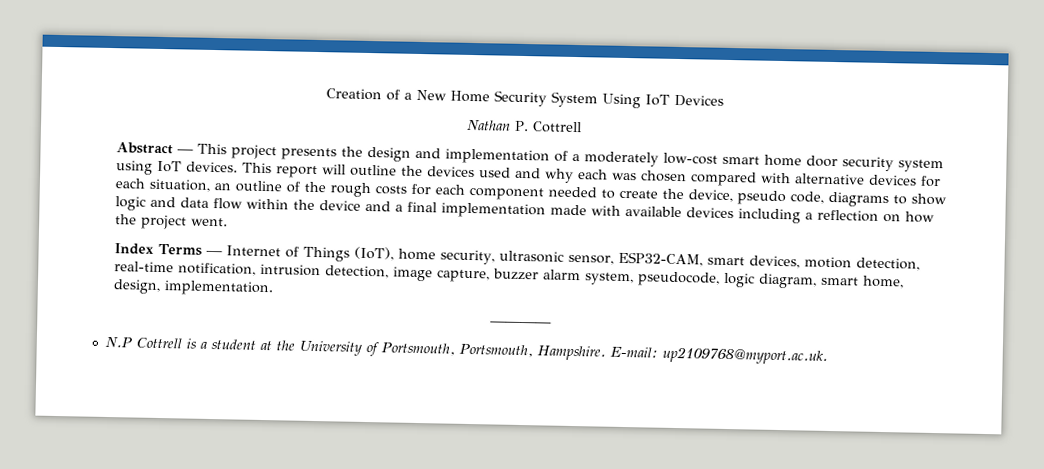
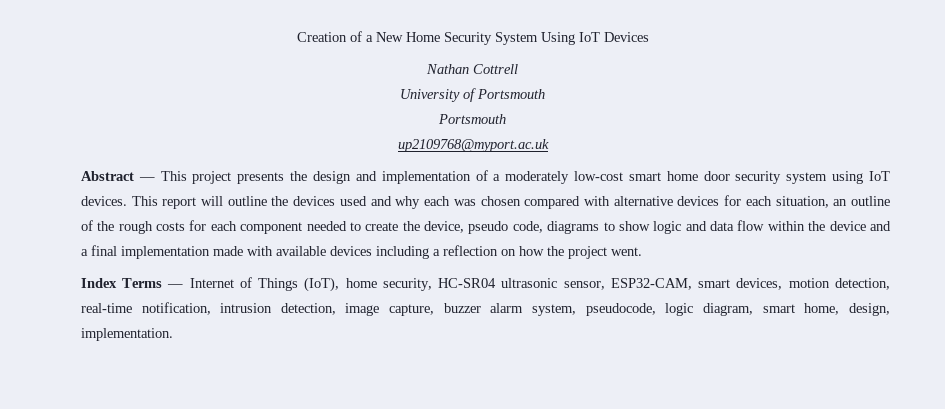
- Nathan P. Cottrell
+ Nathan Cottrell
+ University of Portsmouth
+ Portsmouth
+ up2109768@myport.ac.uk
- Index Terms — Internet of Things (IoT), home security, ultrasonic sensor, ESP32-CAM, smart devices, motion detection, real-time notification, intrusion detection, image capture, buzzer alarm system, pseudocode, logic diagram, smart home, design, implementation.
+ Index Terms — Internet of Things (IoT), home security, HC-SR04 ultrasonic sensor, ESP32-CAM, smart devices, motion detection, real-time notification, intrusion detection, image capture, buzzer alarm system, pseudocode, logic diagram, smart home, design, implementation.
- ————
- N.P Cottrell is a student at the University of Portsmouth, Portsmouth, Hampshire. E-mail: up2109768@myport.ac.uk.

